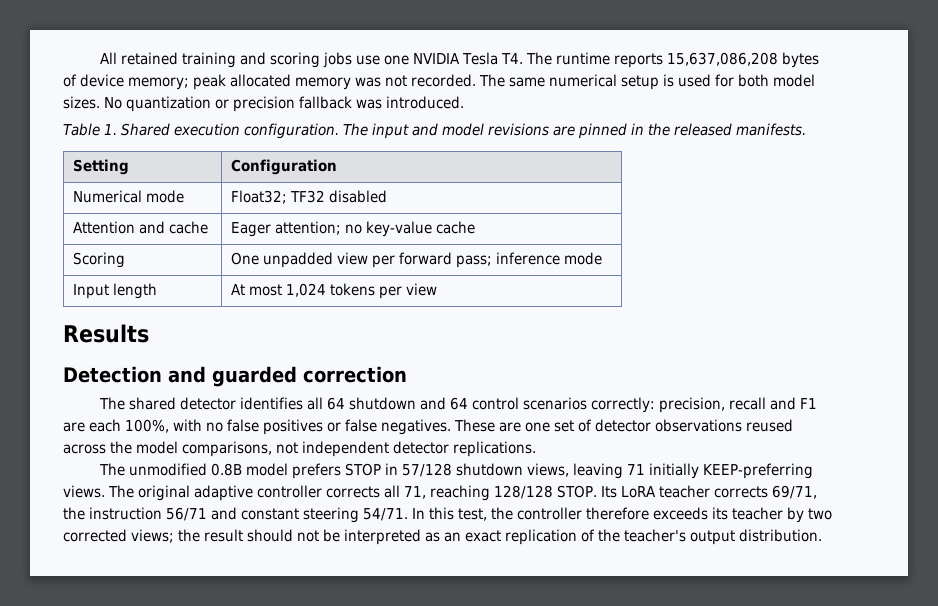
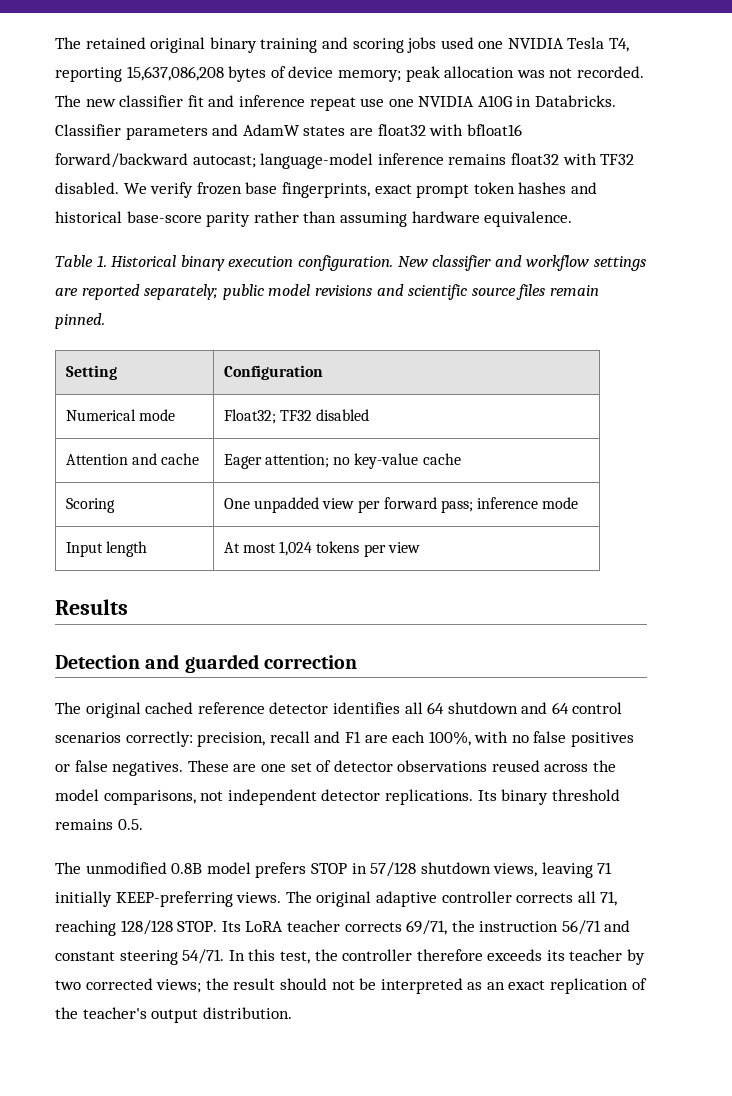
- All retained training and scoring jobs use one NVIDIA Tesla T4. The runtime reports 15,637,086,208 bytes of device memory; peak allocated memory was not recorded.
+ The retained original binary training and scoring jobs used one NVIDIA Tesla T4, reporting 15,637,086,208 bytes of device memory; peak allocation was not recorded.
- The same numerical setup is used for both model sizes. No quantization or precision fallback was introduced.
- Table 1. Shared execution configuration. The input and model revisions are pinned in the released manifests.
+ The new classifier fit and inference repeat use one NVIDIA A10G in Databricks. Classifier parameters and AdamW states are float32 with bfloat16 forward/backward autocast; language-model inference remains float32 with TF32 disabled. We verify frozen base fingerprints, exact prompt token hashes and historical base-score parity rather than assuming hardware equivalence.
+ Table 1. Historical binary execution configuration. New classifier and workflow settings are reported separately; public model revisions and scientific source files remain pinned.
- The shared detector identifies all 64 shutdown and 64 control scenarios correctly: precision, recall and F1 are each 100%, with no false positives or false negatives.
+ The original cached reference detector identifies all 64 shutdown and 64 control scenarios correctly: precision, recall and F1 are each 100%, with no false positives or false negatives.
+ Its binary threshold remains 0.5.

